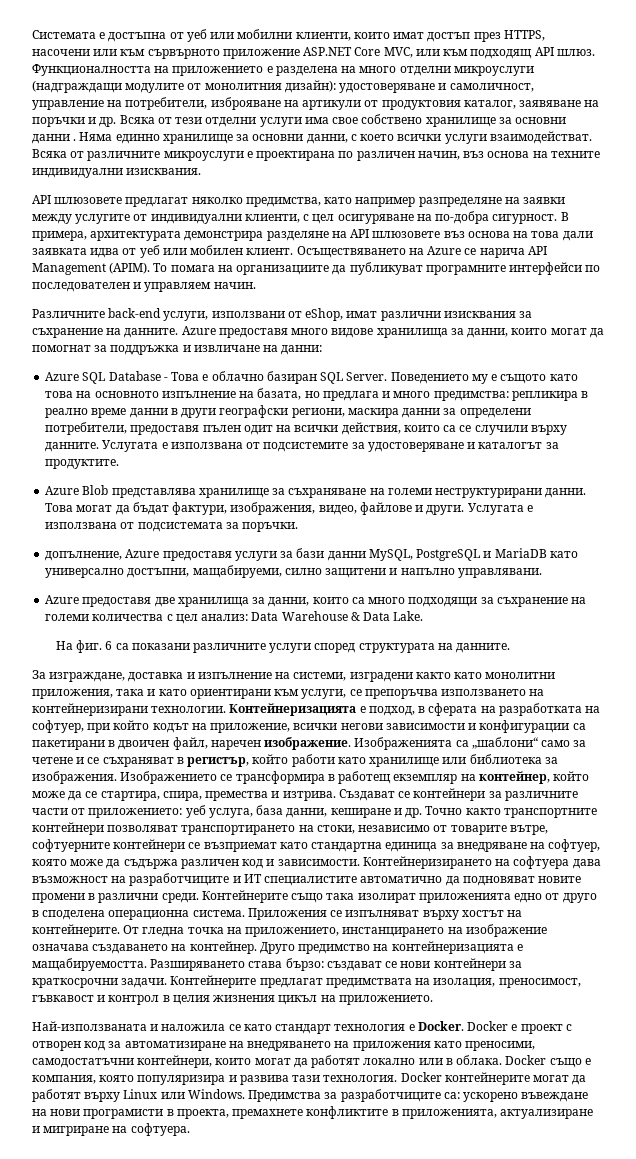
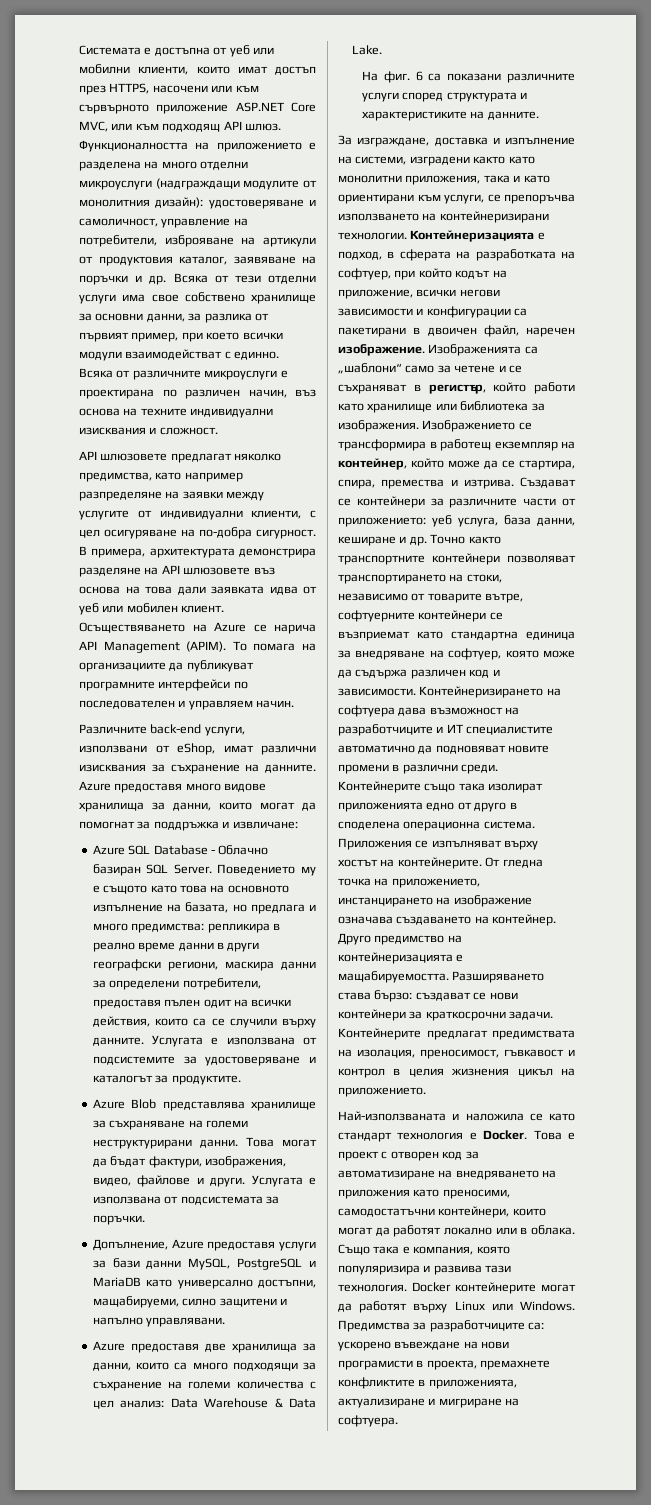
- Функционалността на приложението е разделена на много отделни микроуслуги (надграждащи модулите от монолитния дизайн): удостоверяване и самоличност, управление на потребители, изброяване на артикули от продуктовия каталог, заявяване на поръчки и др. Всяка от тези отделни услуги има свое собствено хранилище за основни данни . Няма единно хранилище за основни данни, с което всички услуги взаимодействат.
+ Функционалността на приложението е разделена на много отделни микроуслуги (надграждащи модулите от монолитния дизайн): удостоверяване и самоличност, управление на потребители, изброяване на артикули от продуктовия каталог, заявяване на поръчки и др. Всяка от тези отделни услуги има свое собствено хранилище за основни данни, за разлика от първият пример, при което всички модули взаимодействат с единно.
- Всяка от различните микроуслуги е проектирана по различен начин, въз основа на техните индивидуални изисквания.
+ Всяка от различните микроуслуги е проектирана по различен начин, въз основа на техните индивидуални изисквания и сложност.
- Azure предоставя много видове хранилища за данни, които могат да помогнат за поддръжка и извличане на данни:
+ Azure предоставя много видове хранилища за данни, които могат да помогнат за поддръжка и извличане:
- Azure SQL Database - Това е облачно базиран SQL Server.
+ Azure SQL Database - Облачно базиран SQL Server.
- допълнение, Azure предоставя услуги за бази данни MySQL, PostgreSQL и MariaDB като универсално достъпни, мащабируеми, силно защитени и напълно управлявани.
+ Допълнение, Azure предоставя услуги за бази данни MySQL, PostgreSQL и MariaDB като универсално достъпни, мащабируеми, силно защитени и напълно управлявани.
- 6 са показани различните услуги според структурата на данните.
+ 6 са показани различните услуги според структурата и характеристиките на данните.
- Docker е проект с отворен код за автоматизиране на внедряването на приложения като преносими, самодостатъчни контейнери, които могат да работят локално или в облака.
+ Това е проект с отворен код за автоматизиране на внедряването на приложения като преносими, самодостатъчни контейнери, които могат да работят локално или в облака.
- Docker също е компания, която популяризира и развива тази технология.
+ Също така е компания, която популяризира и развива тази технология.

